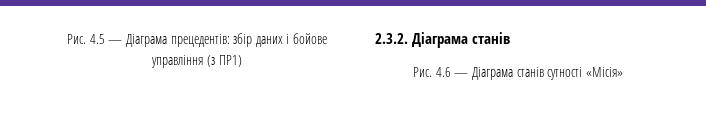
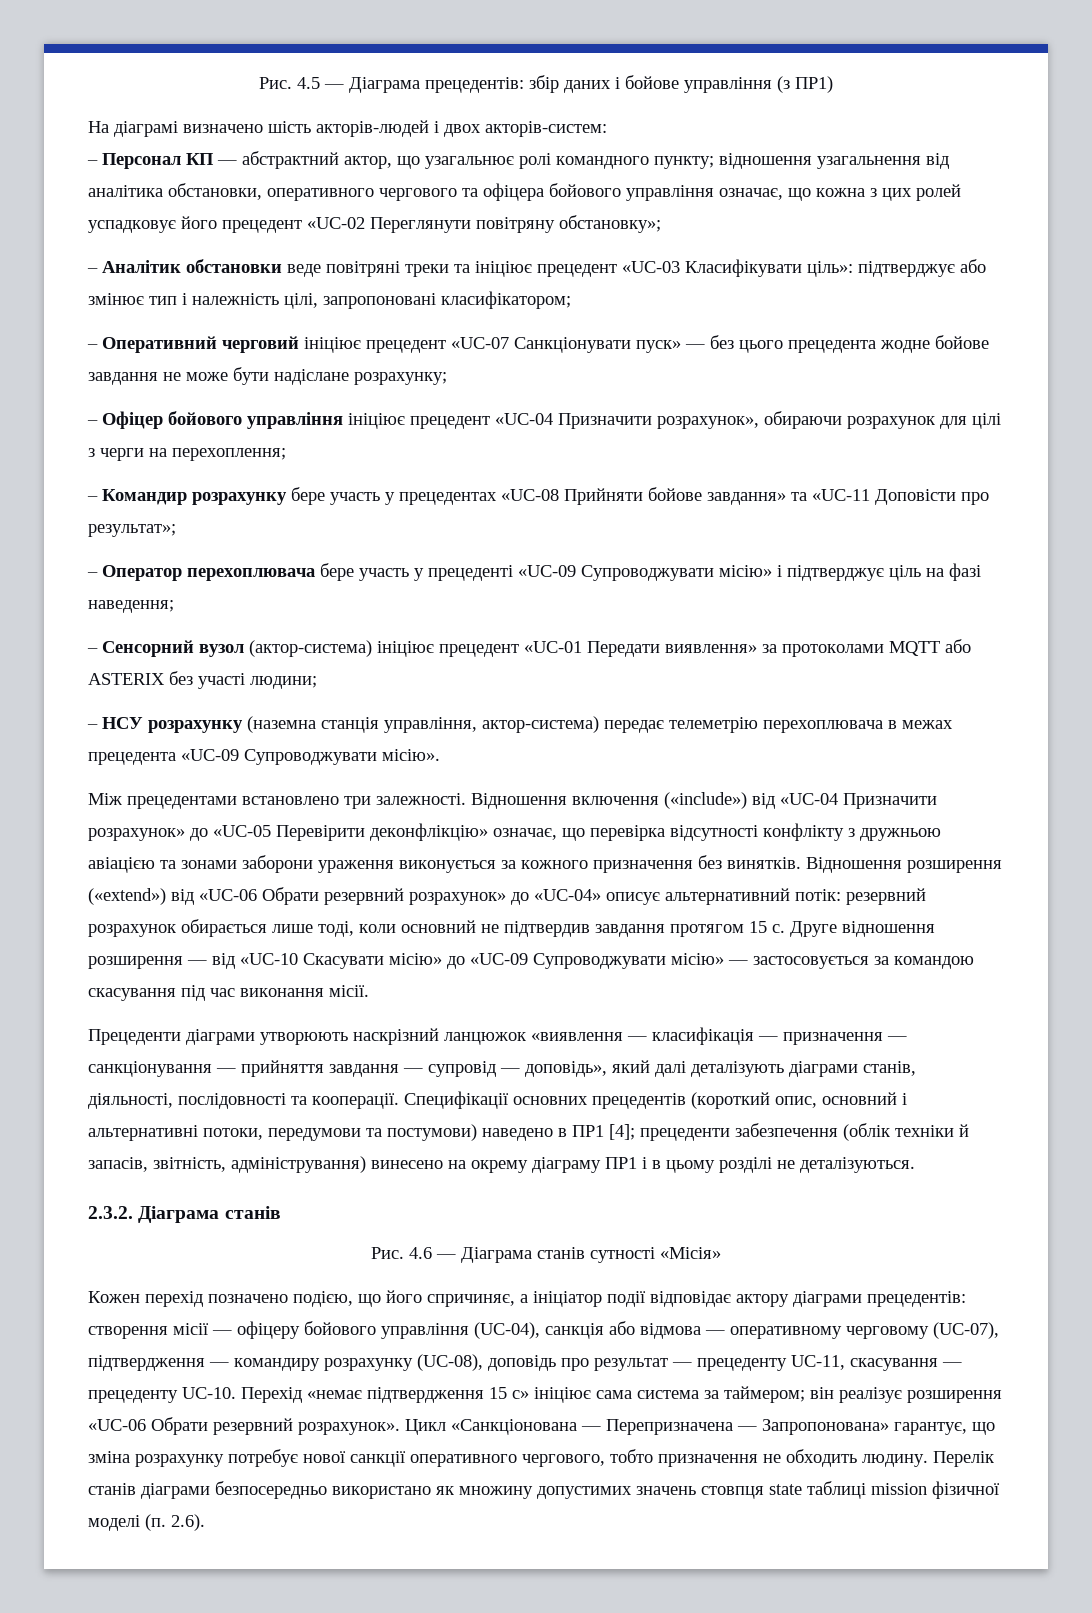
+ На діаграмі визначено шість акторів-людей і двох акторів-систем:
+ – Персонал КП — абстрактний актор, що узагальнює ролі командного пункту; відношення узагальнення від аналітика обстановки, оперативного чергового та офіцера бойового управління означає, що кожна з цих ролей успадковує його прецедент «UC-02 Переглянути повітряну обстановку»;
+ – Аналітик обстановки веде повітряні треки та ініціює прецедент «UC-03 Класифікувати ціль»: підтверджує або змінює тип і належність цілі, запропоновані класифікатором;
+ – Оперативний черговий ініціює прецедент «UC-07 Санкціонувати пуск» — без цього прецедента жодне бойове завдання не може бути надіслане розрахунку;
+ – Офіцер бойового управління ініціює прецедент «UC-04 Призначити розрахунок», обираючи розрахунок для цілі з черги на перехоплення;
+ – Командир розрахунку бере участь у прецедентах «UC-08 Прийняти бойове завдання» та «UC-11 Доповісти про результат»;
+ – Оператор перехоплювача бере участь у прецеденті «UC-09 Супроводжувати місію» і підтверджує ціль на фазі наведення;
+ – Сенсорний вузол (актор-система) ініціює прецедент «UC-01 Передати виявлення» за протоколами MQTT або ASTERIX без участі людини;
+ – НСУ розрахунку (наземна станція управління, актор-система) передає телеметрію перехоплювача в межах прецедента «UC-09 Супроводжувати місію».
+ Між прецедентами встановлено три залежності. Відношення включення («include») від «UC-04 Призначити розрахунок» до «UC-05 Перевірити деконфлікцію» означає, що перевірка відсутності конфлікту з дружньою авіацією та зонами заборони ураження виконується за кожного призначення без винятків. Відношення розширення («extend») від «UC-06 Обрати резервний розрахунок» до «UC-04» описує альтернативний потік: резервний розрахунок обирається лише тоді, коли основний не підтвердив завдання протягом 15 с. Друге відношення розширення — від «UC-10 Скасувати місію» до «UC-09 Супроводжувати місію» — застосовується за командою скасування під час виконання місії.
+ Прецеденти діаграми утворюють наскрізний ланцюжок «виявлення — класифікація — призначення — санкціонування — прийняття завдання — супровід — доповідь», який далі деталізують діаграми станів, діяльності, послідовності та кооперації. Специфікації основних прецедентів (короткий опис, основний і альтернативні потоки, передумови та постумови) наведено в ПР1 [4]; прецеденти забезпечення (облік техніки й запасів, звітність, адміністрування) винесено на окрему діаграму ПР1 і в цьому розділі не деталізуються.
+ Кожен перехід позначено подією, що його спричиняє, а ініціатор події відповідає актору діаграми прецедентів: створення місії — офіцеру бойового управління (UC-04), санкція або відмова — оперативному черговому (UC-07), підтвердження — командиру розрахунку (UC-08), доповідь про результат — прецеденту UC-11, скасування — прецеденту UC-10. Перехід «немає підтвердження 15 с» ініціює сама система за таймером; він реалізує розширення «UC-06 Обрати резервний розрахунок». Цикл «Санкціонована — Перепризначена — Запропонована» гарантує, що зміна розрахунку потребує нової санкції оперативного чергового, тобто призначення не обходить людину. Перелік станів діаграми безпосередньо використано як множину допустимих значень стовпця state таблиці mission фізичної моделі (п. 2.6).

